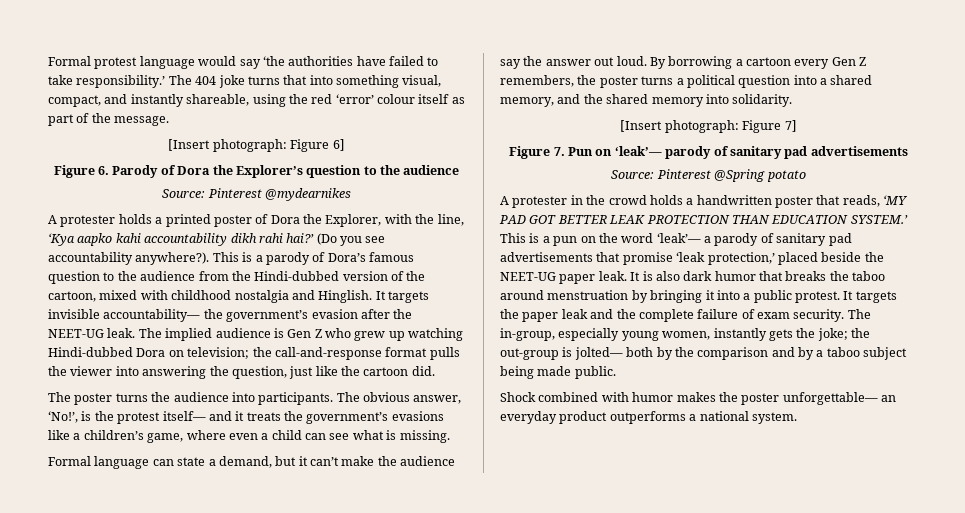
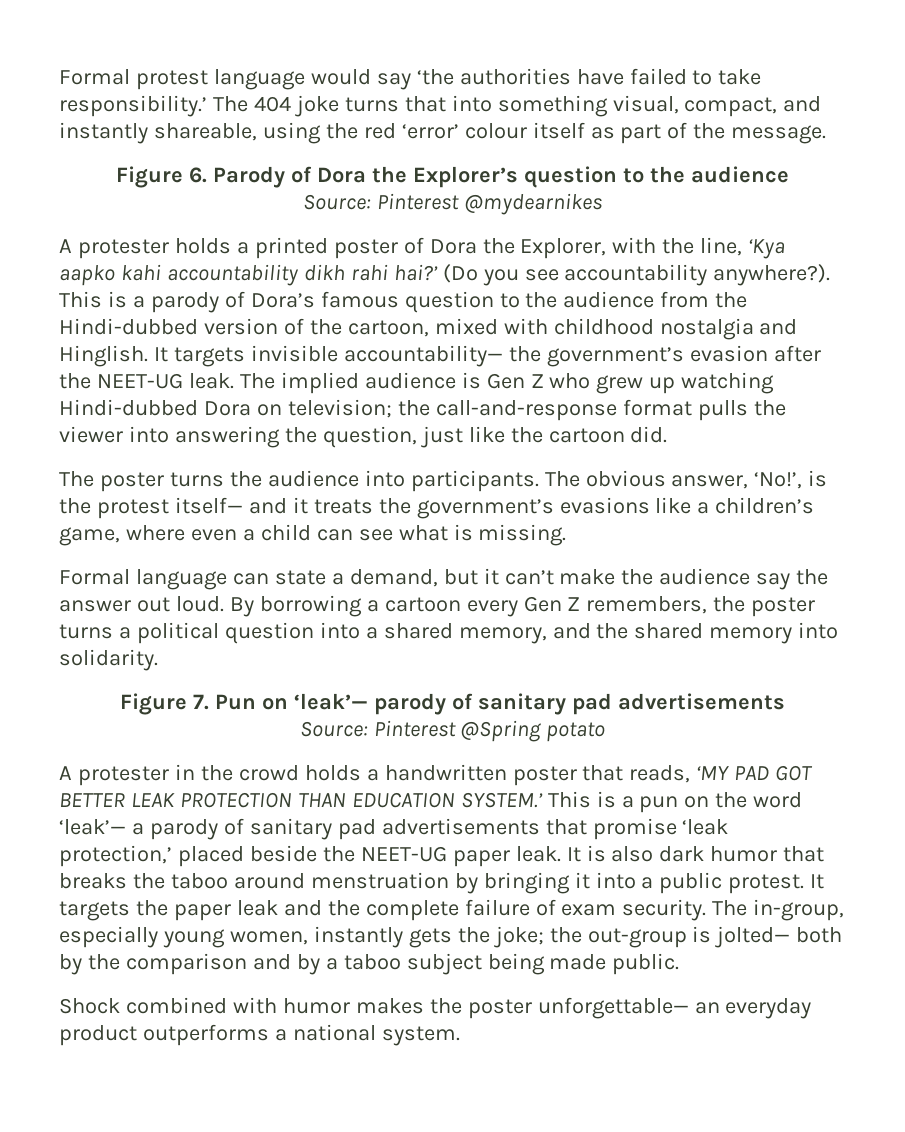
- [Insert photograph: Figure 6]
- [Insert photograph: Figure 7]

